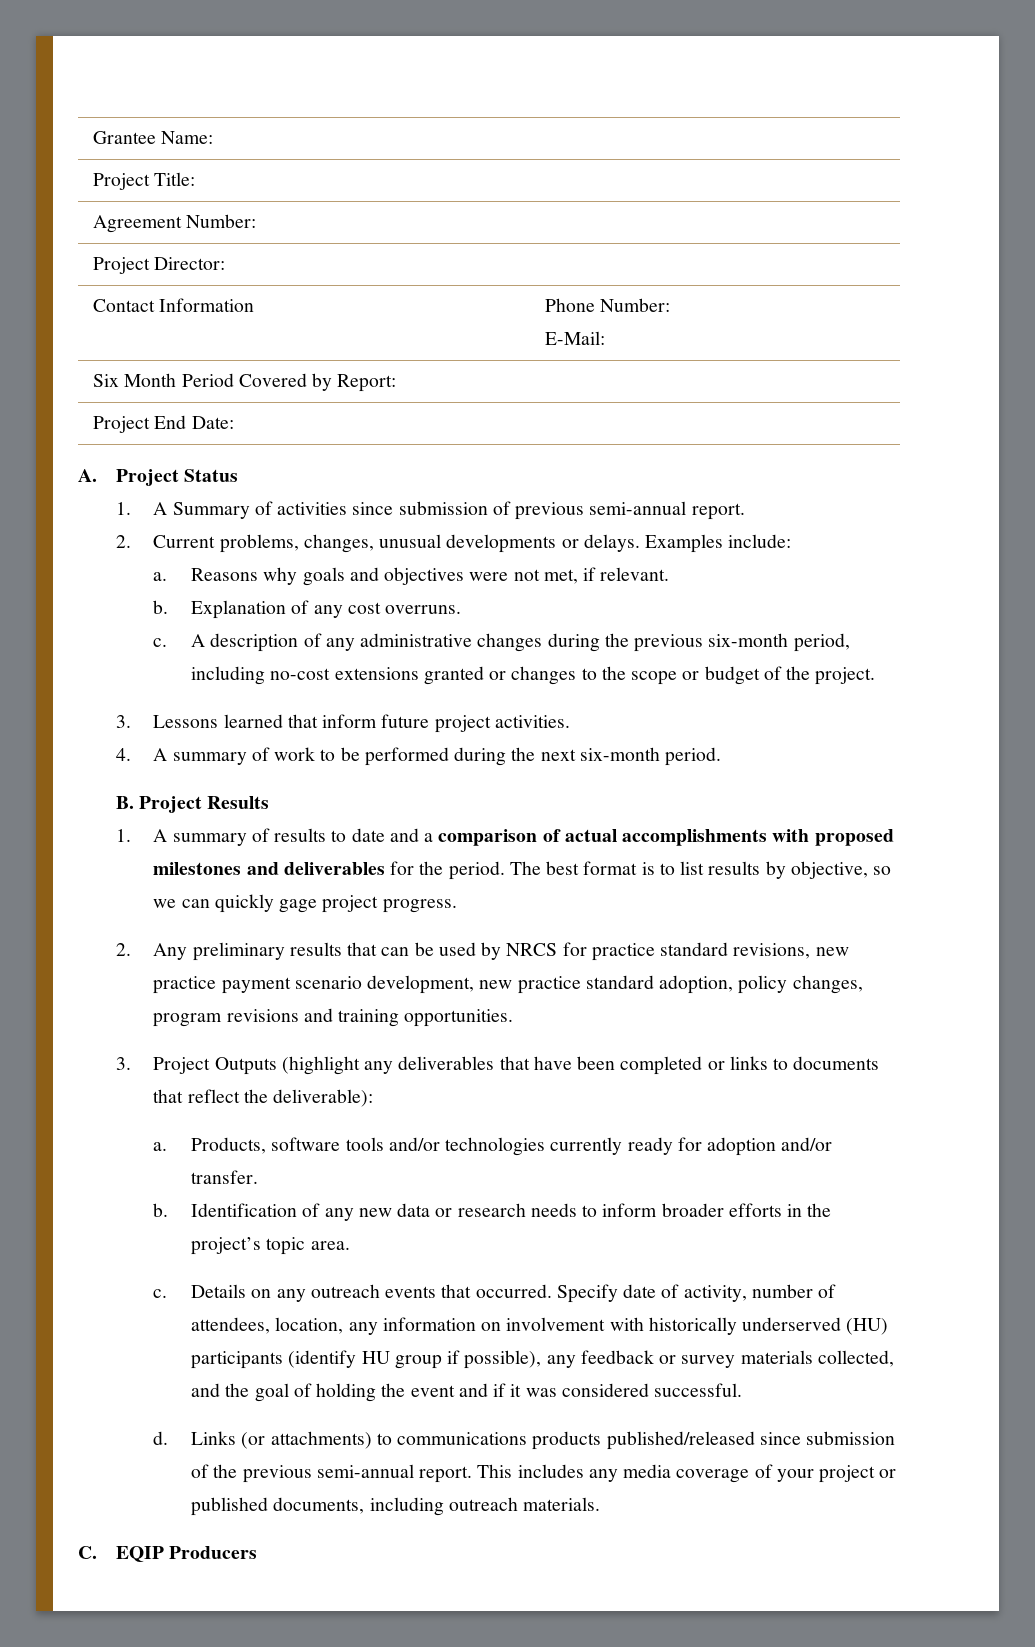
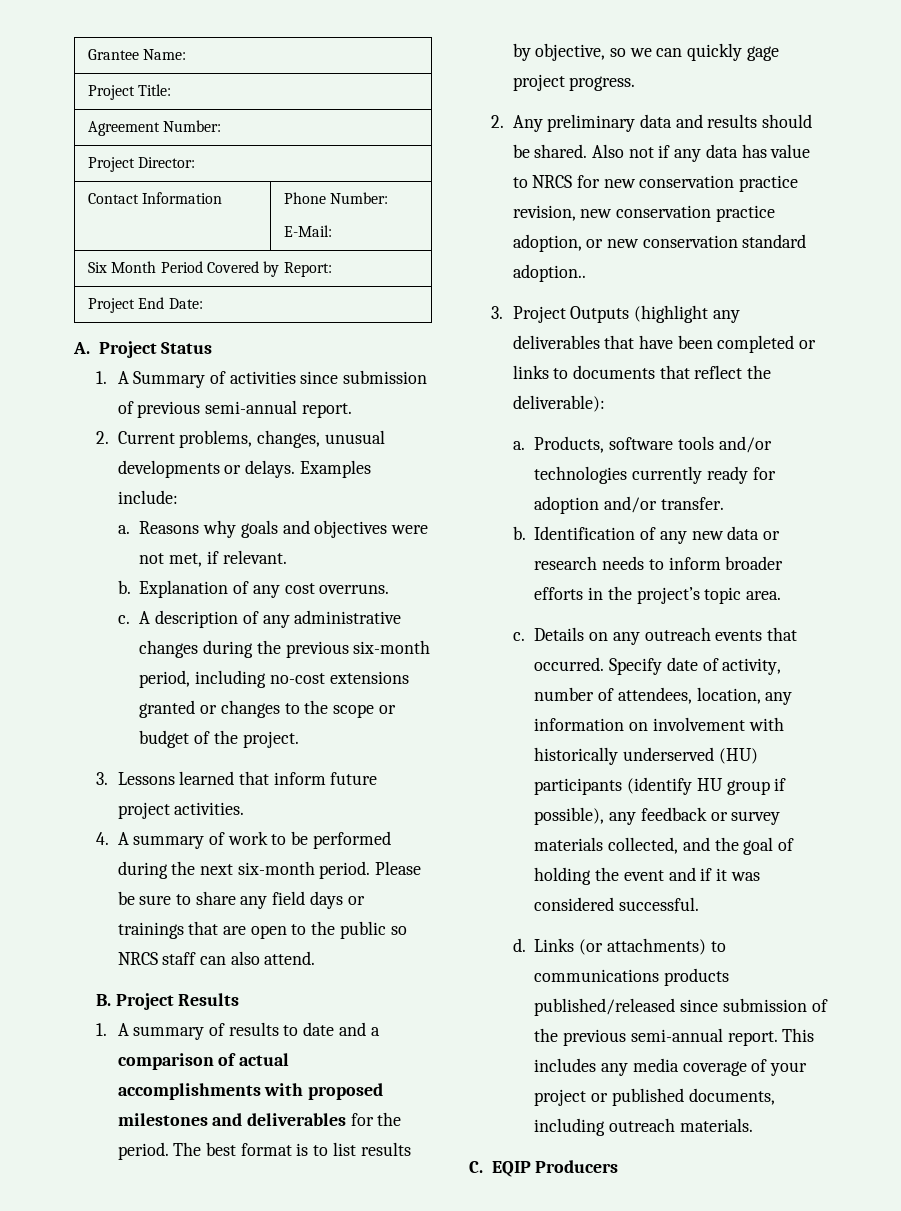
+ Please be sure to share any field days or trainings that are open to the public so NRCS staff can also attend.
- 2. Any preliminary results that can be used by NRCS for practice standard revisions, new practice payment scenario development, new practice standard adoption, policy changes, program revisions and training opportunities.
+ 2. Any preliminary data and results should be shared. Also not if any data has value to NRCS for new conservation practice revision, new conservation practice adoption, or new conservation standard adoption..

